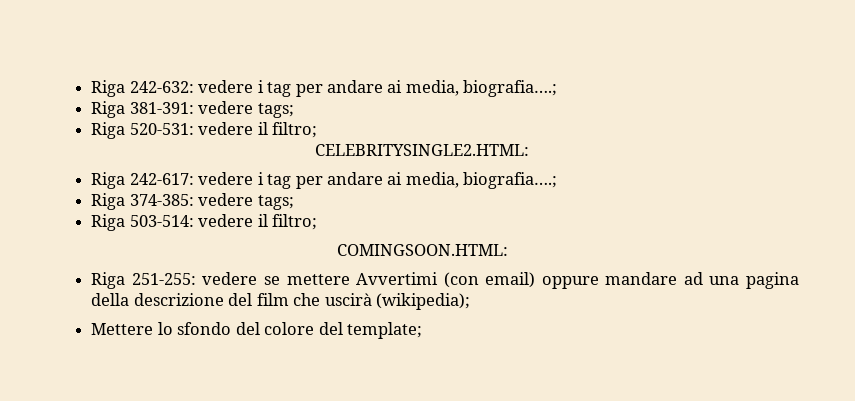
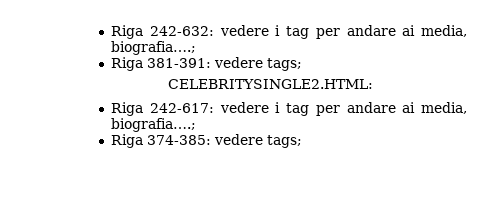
- Riga 520-531: vedere il filtro;
- Riga 503-514: vedere il filtro;
- COMINGSOON.HTML:
- Riga 251-255: vedere se mettere Avvertimi (con email) oppure mandare ad una pagina della descrizione del film che uscirà (wikipedia);
- Mettere lo sfondo del colore del template;

